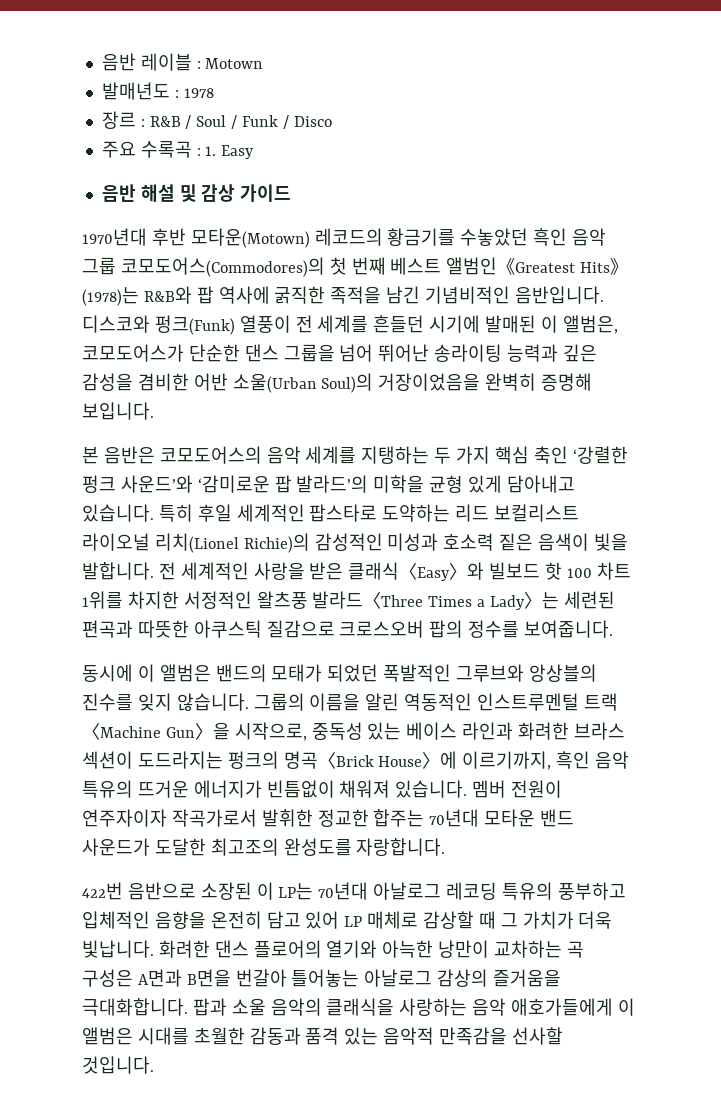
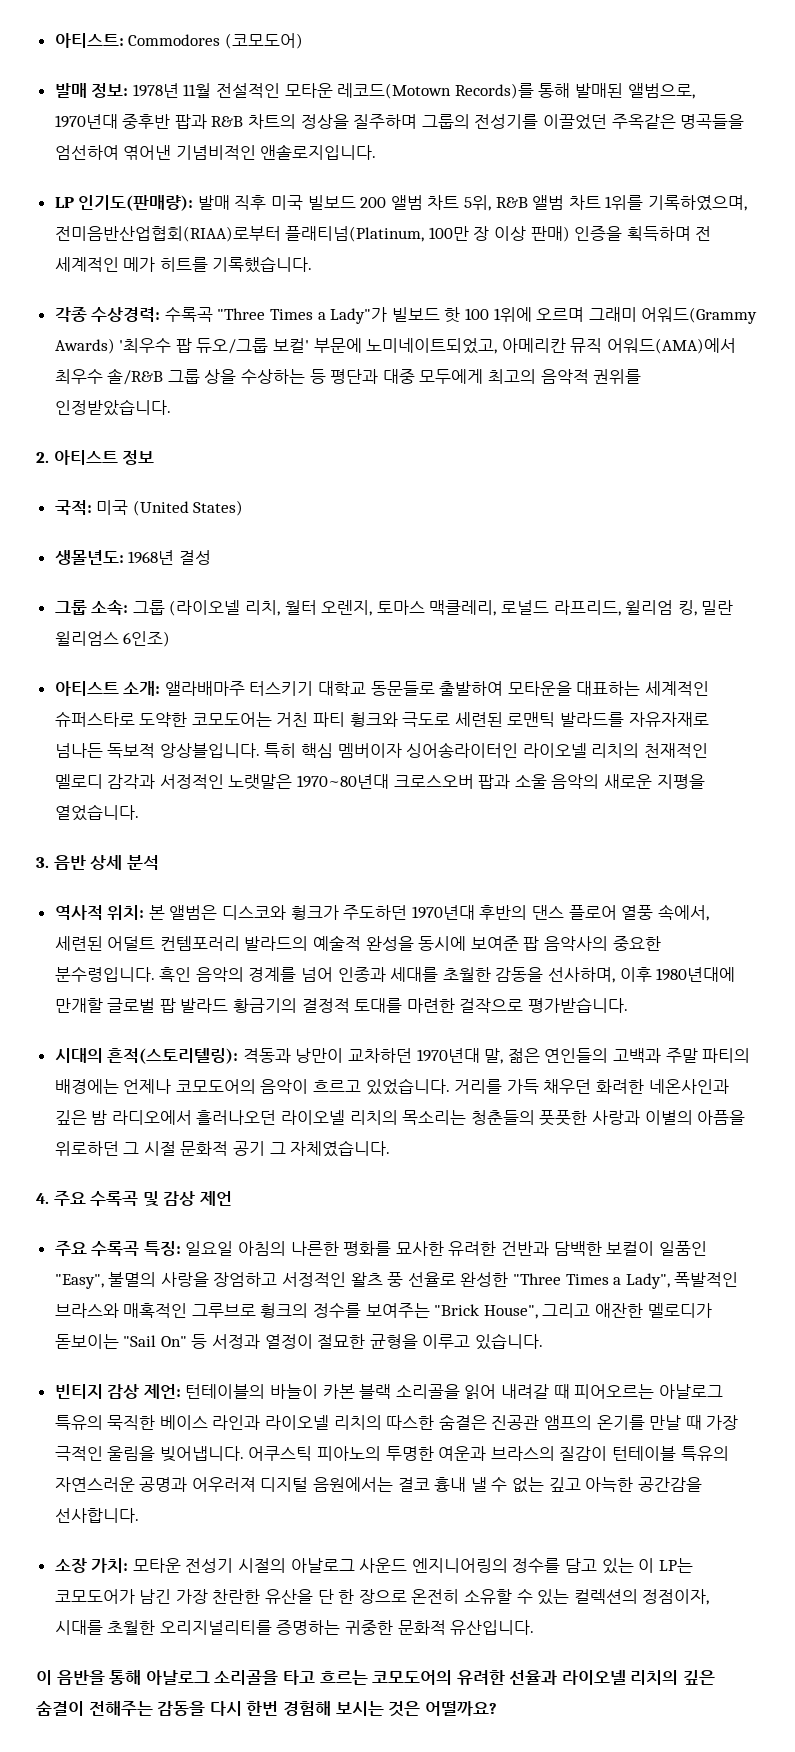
- 음반 레이블 : Motown
- 발매년도 : 1978
- 장르 : R&B / Soul / Funk / Disco
- 주요 수록곡 : 1. Easy
- 음반 해설 및 감상 가이드
- 1970년대 후반 모타운(Motown) 레코드의 황금기를 수놓았던 흑인 음악 그룹 코모도어스(Commodores)의 첫 번째 베스트 앨범인《Greatest Hits》(1978)는 R&B와 팝 역사에 굵직한 족적을 남긴 기념비적인 음반입니다. 디스코와 펑크(Funk) 열풍이 전 세계를 흔들던 시기에 발매된 이 앨범은, 코모도어스가 단순한 댄스 그룹을 넘어 뛰어난 송라이팅 능력과 깊은 감성을 겸비한 어반 소울(Urban Soul)의 거장이었음을 완벽히 증명해 보입니다.
- 본 음반은 코모도어스의 음악 세계를 지탱하는 두 가지 핵심 축인 ‘강렬한 펑크 사운드’와 ‘감미로운 팝 발라드’의 미학을 균형 있게 담아내고 있습니다. 특히 후일 세계적인 팝스타로 도약하는 리드 보컬리스트 라이오널 리치(Lionel Richie)의 감성적인 미성과 호소력 짙은 음색이 빛을 발합니다. 전 세계적인 사랑을 받은 클래식〈Easy〉와 빌보드 핫 100 차트 1위를 차지한 서정적인 왈츠풍 발라드〈Three Times a Lady〉는 세련된 편곡과 따뜻한 아쿠스틱 질감으로 크로스오버 팝의 정수를 보여줍니다.
- 동시에 이 앨범은 밴드의 모태가 되었던 폭발적인 그루브와 앙상블의 진수를 잊지 않습니다. 그룹의 이름을 알린 역동적인 인스트루멘털 트랙〈Machine Gun〉을 시작으로, 중독성 있는 베이스 라인과 화려한 브라스 섹션이 도드라지는 펑크의 명곡〈Brick House〉에 이르기까지, 흑인 음악 특유의 뜨거운 에너지가 빈틈없이 채워져 있습니다. 멤버 전원이 연주자이자 작곡가로서 발휘한 정교한 합주는 70년대 모타운 밴드 사운드가 도달한 최고조의 완성도를 자랑합니다.
- 422번 음반으로 소장된 이 LP는 70년대 아날로그 레코딩 특유의 풍부하고 입체적인 음향을 온전히 담고 있어 LP 매체로 감상할 때 그 가치가 더욱 빛납니다. 화려한 댄스 플로어의 열기와 아늑한 낭만이 교차하는 곡 구성은 A면과 B면을 번갈아 틀어놓는 아날로그 감상의 즐거움을 극대화합니다. 팝과 소울 음악의 클래식을 사랑하는 음악 애호가들에게 이 앨범은 시대를 초월한 감동과 품격 있는 음악적 만족감을 선사할 것입니다.
+ 아티스트: Commodores (코모도어)
+ 발매 정보: 1978년 11월 전설적인 모타운 레코드(Motown Records)를 통해 발매된 앨범으로, 1970년대 중후반 팝과 R&B 차트의 정상을 질주하며 그룹의 전성기를 이끌었던 주옥같은 명곡들을 엄선하여 엮어낸 기념비적인 앤솔로지입니다.
+ LP 인기도(판매량): 발매 직후 미국 빌보드 200 앨범 차트 5위, R&B 앨범 차트 1위를 기록하였으며, 전미음반산업협회(RIAA)로부터 플래티넘(Platinum, 100만 장 이상 판매) 인증을 획득하며 전 세계적인 메가 히트를 기록했습니다.
+ 각종 수상경력: 수록곡 "Three Times a Lady"가 빌보드 핫 100 1위에 오르며 그래미 어워드(Grammy Awards) '최우수 팝 듀오/그룹 보컬' 부문에 노미네이트되었고, 아메리칸 뮤직 어워드(AMA)에서 최우수 솔/R&B 그룹 상을 수상하는 등 평단과 대중 모두에게 최고의 음악적 권위를 인정받았습니다.
+ 2. 아티스트 정보
+ 국적: 미국 (United States)
+ 생몰년도: 1968년 결성
+ 그룹 소속: 그룹 (라이오넬 리치, 월터 오렌지, 토마스 맥클레리, 로널드 라프리드, 윌리엄 킹, 밀란 윌리엄스 6인조)
+ 아티스트 소개: 앨라배마주 터스키기 대학교 동문들로 출발하여 모타운을 대표하는 세계적인 슈퍼스타로 도약한 코모도어는 거친 파티 훵크와 극도로 세련된 로맨틱 발라드를 자유자재로 넘나든 독보적 앙상블입니다. 특히 핵심 멤버이자 싱어송라이터인 라이오넬 리치의 천재적인 멜로디 감각과 서정적인 노랫말은 1970~80년대 크로스오버 팝과 소울 음악의 새로운 지평을 열었습니다.
+ 3. 음반 상세 분석
+ 역사적 위치: 본 앨범은 디스코와 훵크가 주도하던 1970년대 후반의 댄스 플로어 열풍 속에서, 세련된 어덜트 컨템포러리 발라드의 예술적 완성을 동시에 보여준 팝 음악사의 중요한 분수령입니다. 흑인 음악의 경계를 넘어 인종과 세대를 초월한 감동을 선사하며, 이후 1980년대에 만개할 글로벌 팝 발라드 황금기의 결정적 토대를 마련한 걸작으로 평가받습니다.
+ 시대의 흔적(스토리텔링): 격동과 낭만이 교차하던 1970년대 말, 젊은 연인들의 고백과 주말 파티의 배경에는 언제나 코모도어의 음악이 흐르고 있었습니다. 거리를 가득 채우던 화려한 네온사인과 깊은 밤 라디오에서 흘러나오던 라이오넬 리치의 목소리는 청춘들의 풋풋한 사랑과 이별의 아픔을 위로하던 그 시절 문화적 공기 그 자체였습니다.
+ 4. 주요 수록곡 및 감상 제언
+ 주요 수록곡 특징: 일요일 아침의 나른한 평화를 묘사한 유려한 건반과 담백한 보컬이 일품인 "Easy", 불멸의 사랑을 장엄하고 서정적인 왈츠 풍 선율로 완성한 "Three Times a Lady", 폭발적인 브라스와 매혹적인 그루브로 훵크의 정수를 보여주는 "Brick House", 그리고 애잔한 멜로디가 돋보이는 "Sail On" 등 서정과 열정이 절묘한 균형을 이루고 있습니다.
+ 빈티지 감상 제언: 턴테이블의 바늘이 카본 블랙 소리골을 읽어 내려갈 때 피어오르는 아날로그 특유의 묵직한 베이스 라인과 라이오넬 리치의 따스한 숨결은 진공관 앰프의 온기를 만날 때 가장 극적인 울림을 빚어냅니다. 어쿠스틱 피아노의 투명한 여운과 브라스의 질감이 턴테이블 특유의 자연스러운 공명과 어우러져 디지털 음원에서는 결코 흉내 낼 수 없는 깊고 아늑한 공간감을 선사합니다.
+ 소장 가치: 모타운 전성기 시절의 아날로그 사운드 엔지니어링의 정수를 담고 있는 이 LP는 코모도어가 남긴 가장 찬란한 유산을 단 한 장으로 온전히 소유할 수 있는 컬렉션의 정점이자, 시대를 초월한 오리지널리티를 증명하는 귀중한 문화적 유산입니다.
+ 이 음반을 통해 아날로그 소리골을 타고 흐르는 코모도어의 유려한 선율과 라이오넬 리치의 깊은 숨결이 전해주는 감동을 다시 한번 경험해 보시는 것은 어떨까요?

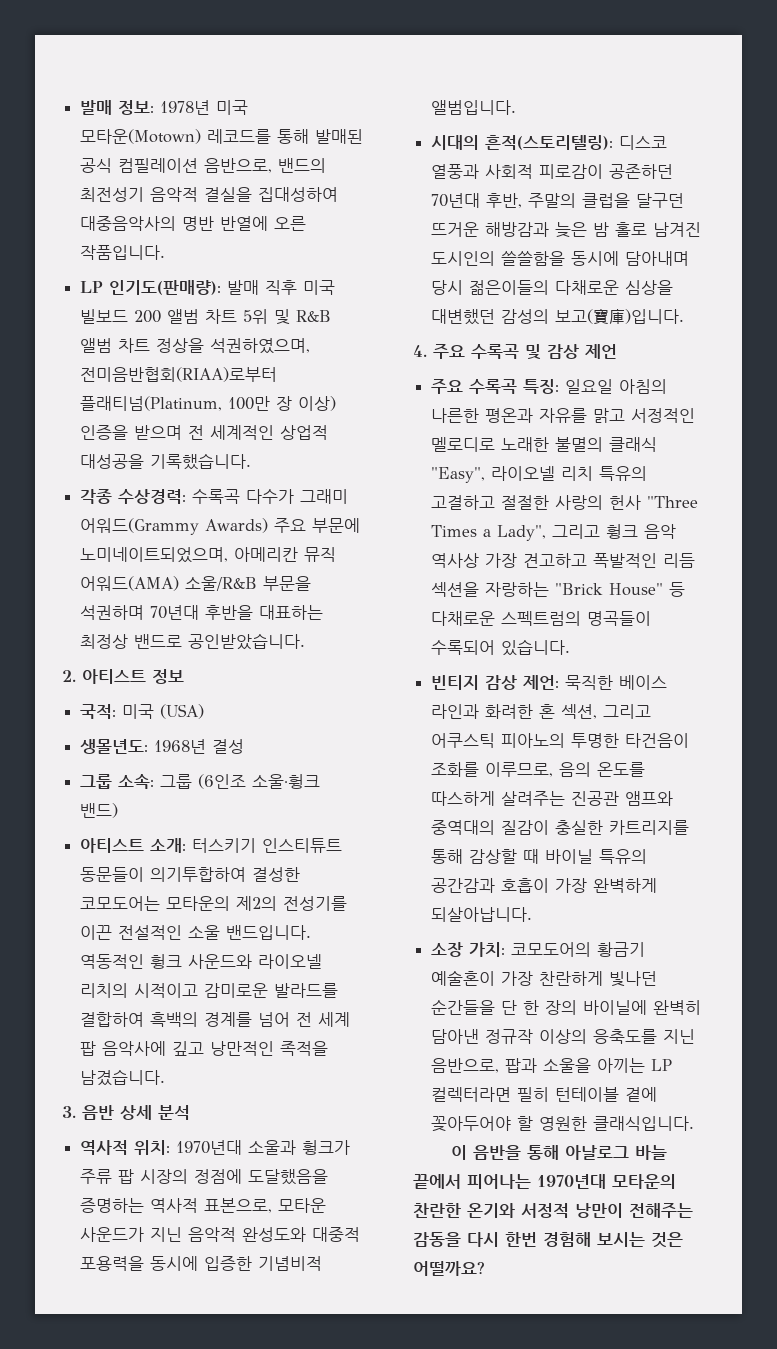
- 아티스트: Commodores (코모도어)
- 발매 정보: 1978년 11월 전설적인 모타운 레코드(Motown Records)를 통해 발매된 앨범으로, 1970년대 중후반 팝과 R&B 차트의 정상을 질주하며 그룹의 전성기를 이끌었던 주옥같은 명곡들을 엄선하여 엮어낸 기념비적인 앤솔로지입니다.
+ 발매 정보: 1978년 미국 모타운(Motown) 레코드를 통해 발매된 공식 컴필레이션 음반으로, 밴드의 최전성기 음악적 결실을 집대성하여 대중음악사의 명반 반열에 오른 작품입니다.
- LP 인기도(판매량): 발매 직후 미국 빌보드 200 앨범 차트 5위, R&B 앨범 차트 1위를 기록하였으며, 전미음반산업협회(RIAA)로부터 플래티넘(Platinum, 100만 장 이상 판매) 인증을 획득하며 전 세계적인 메가 히트를 기록했습니다.
- 각종 수상경력: 수록곡 "Three Times a Lady"가 빌보드 핫 100 1위에 오르며 그래미 어워드(Grammy Awards) '최우수 팝 듀오/그룹 보컬' 부문에 노미네이트되었고, 아메리칸 뮤직 어워드(AMA)에서 최우수 솔/R&B 그룹 상을 수상하는 등 평단과 대중 모두에게 최고의 음악적 권위를 인정받았습니다.
+ LP 인기도(판매량): 발매 직후 미국 빌보드 200 앨범 차트 5위 및 R&B 앨범 차트 정상을 석권하였으며, 전미음반협회(RIAA)로부터 플래티넘(Platinum, 100만 장 이상) 인증을 받으며 전 세계적인 상업적 대성공을 기록했습니다.
+ 각종 수상경력: 수록곡 다수가 그래미 어워드(Grammy Awards) 주요 부문에 노미네이트되었으며, 아메리칸 뮤직 어워드(AMA) 소울/R&B 부문을 석권하며 70년대 후반을 대표하는 최정상 밴드로 공인받았습니다.
- 국적: 미국 (United States)
+ 국적: 미국 (USA)
- 그룹 소속: 그룹 (라이오넬 리치, 월터 오렌지, 토마스 맥클레리, 로널드 라프리드, 윌리엄 킹, 밀란 윌리엄스 6인조)
- 아티스트 소개: 앨라배마주 터스키기 대학교 동문들로 출발하여 모타운을 대표하는 세계적인 슈퍼스타로 도약한 코모도어는 거친 파티 훵크와 극도로 세련된 로맨틱 발라드를 자유자재로 넘나든 독보적 앙상블입니다. 특히 핵심 멤버이자 싱어송라이터인 라이오넬 리치의 천재적인 멜로디 감각과 서정적인 노랫말은 1970~80년대 크로스오버 팝과 소울 음악의 새로운 지평을 열었습니다.
+ 그룹 소속: 그룹 (6인조 소울·훵크 밴드)
+ 아티스트 소개: 터스키기 인스티튜트 동문들이 의기투합하여 결성한 코모도어는 모타운의 제2의 전성기를 이끈 전설적인 소울 밴드입니다. 역동적인 훵크 사운드와 라이오넬 리치의 시적이고 감미로운 발라드를 결합하여 흑백의 경계를 넘어 전 세계 팝 음악사에 깊고 낭만적인 족적을 남겼습니다.
- 역사적 위치: 본 앨범은 디스코와 훵크가 주도하던 1970년대 후반의 댄스 플로어 열풍 속에서, 세련된 어덜트 컨템포러리 발라드의 예술적 완성을 동시에 보여준 팝 음악사의 중요한 분수령입니다. 흑인 음악의 경계를 넘어 인종과 세대를 초월한 감동을 선사하며, 이후 1980년대에 만개할 글로벌 팝 발라드 황금기의 결정적 토대를 마련한 걸작으로 평가받습니다.
- 시대의 흔적(스토리텔링): 격동과 낭만이 교차하던 1970년대 말, 젊은 연인들의 고백과 주말 파티의 배경에는 언제나 코모도어의 음악이 흐르고 있었습니다. 거리를 가득 채우던 화려한 네온사인과 깊은 밤 라디오에서 흘러나오던 라이오넬 리치의 목소리는 청춘들의 풋풋한 사랑과 이별의 아픔을 위로하던 그 시절 문화적 공기 그 자체였습니다.
+ 역사적 위치: 1970년대 소울과 훵크가 주류 팝 시장의 정점에 도달했음을 증명하는 역사적 표본으로, 모타운 사운드가 지닌 음악적 완성도와 대중적 포용력을 동시에 입증한 기념비적 앨범입니다.
+ 시대의 흔적(스토리텔링): 디스코 열풍과 사회적 피로감이 공존하던 70년대 후반, 주말의 클럽을 달구던 뜨거운 해방감과 늦은 밤 홀로 남겨진 도시인의 쓸쓸함을 동시에 담아내며 당시 젊은이들의 다채로운 심상을 대변했던 감성의 보고(寶庫)입니다.
- 주요 수록곡 특징: 일요일 아침의 나른한 평화를 묘사한 유려한 건반과 담백한 보컬이 일품인 "Easy", 불멸의 사랑을 장엄하고 서정적인 왈츠 풍 선율로 완성한 "Three Times a Lady", 폭발적인 브라스와 매혹적인 그루브로 훵크의 정수를 보여주는 "Brick House", 그리고 애잔한 멜로디가 돋보이는 "Sail On" 등 서정과 열정이 절묘한 균형을 이루고 있습니다.
- 빈티지 감상 제언: 턴테이블의 바늘이 카본 블랙 소리골을 읽어 내려갈 때 피어오르는 아날로그 특유의 묵직한 베이스 라인과 라이오넬 리치의 따스한 숨결은 진공관 앰프의 온기를 만날 때 가장 극적인 울림을 빚어냅니다. 어쿠스틱 피아노의 투명한 여운과 브라스의 질감이 턴테이블 특유의 자연스러운 공명과 어우러져 디지털 음원에서는 결코 흉내 낼 수 없는 깊고 아늑한 공간감을 선사합니다.
- 소장 가치: 모타운 전성기 시절의 아날로그 사운드 엔지니어링의 정수를 담고 있는 이 LP는 코모도어가 남긴 가장 찬란한 유산을 단 한 장으로 온전히 소유할 수 있는 컬렉션의 정점이자, 시대를 초월한 오리지널리티를 증명하는 귀중한 문화적 유산입니다.
- 이 음반을 통해 아날로그 소리골을 타고 흐르는 코모도어의 유려한 선율과 라이오넬 리치의 깊은 숨결이 전해주는 감동을 다시 한번 경험해 보시는 것은 어떨까요?
+ 주요 수록곡 특징: 일요일 아침의 나른한 평온과 자유를 맑고 서정적인 멜로디로 노래한 불멸의 클래식 "Easy", 라이오넬 리치 특유의 고결하고 절절한 사랑의 헌사 "Three Times a Lady", 그리고 훵크 음악 역사상 가장 견고하고 폭발적인 리듬 섹션을 자랑하는 "Brick House" 등 다채로운 스펙트럼의 명곡들이 수록되어 있습니다.
+ 빈티지 감상 제언: 묵직한 베이스 라인과 화려한 혼 섹션, 그리고 어쿠스틱 피아노의 투명한 타건음이 조화를 이루므로, 음의 온도를 따스하게 살려주는 진공관 앰프와 중역대의 질감이 충실한 카트리지를 통해 감상할 때 바이닐 특유의 공간감과 호흡이 가장 완벽하게 되살아납니다.
+ 소장 가치: 코모도어의 황금기 예술혼이 가장 찬란하게 빛나던 순간들을 단 한 장의 바이닐에 완벽히 담아낸 정규작 이상의 응축도를 지닌 음반으로, 팝과 소울을 아끼는 LP 컬렉터라면 필히 턴테이블 곁에 꽂아두어야 할 영원한 클래식입니다.
+ 이 음반을 통해 아날로그 바늘 끝에서 피어나는 1970년대 모타운의 찬란한 온기와 서정적 낭만이 전해주는 감동을 다시 한번 경험해 보시는 것은 어떨까요?

